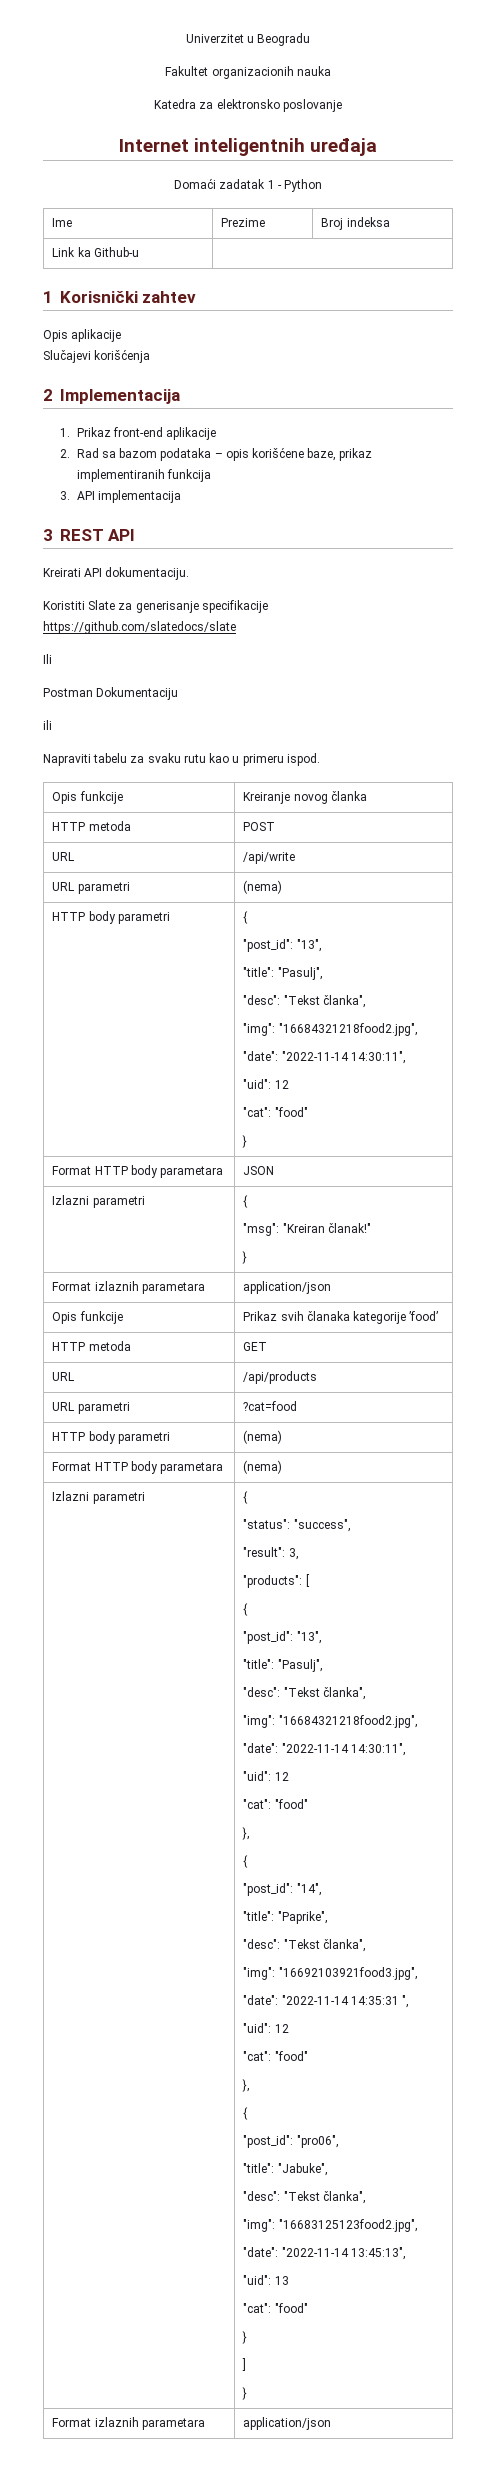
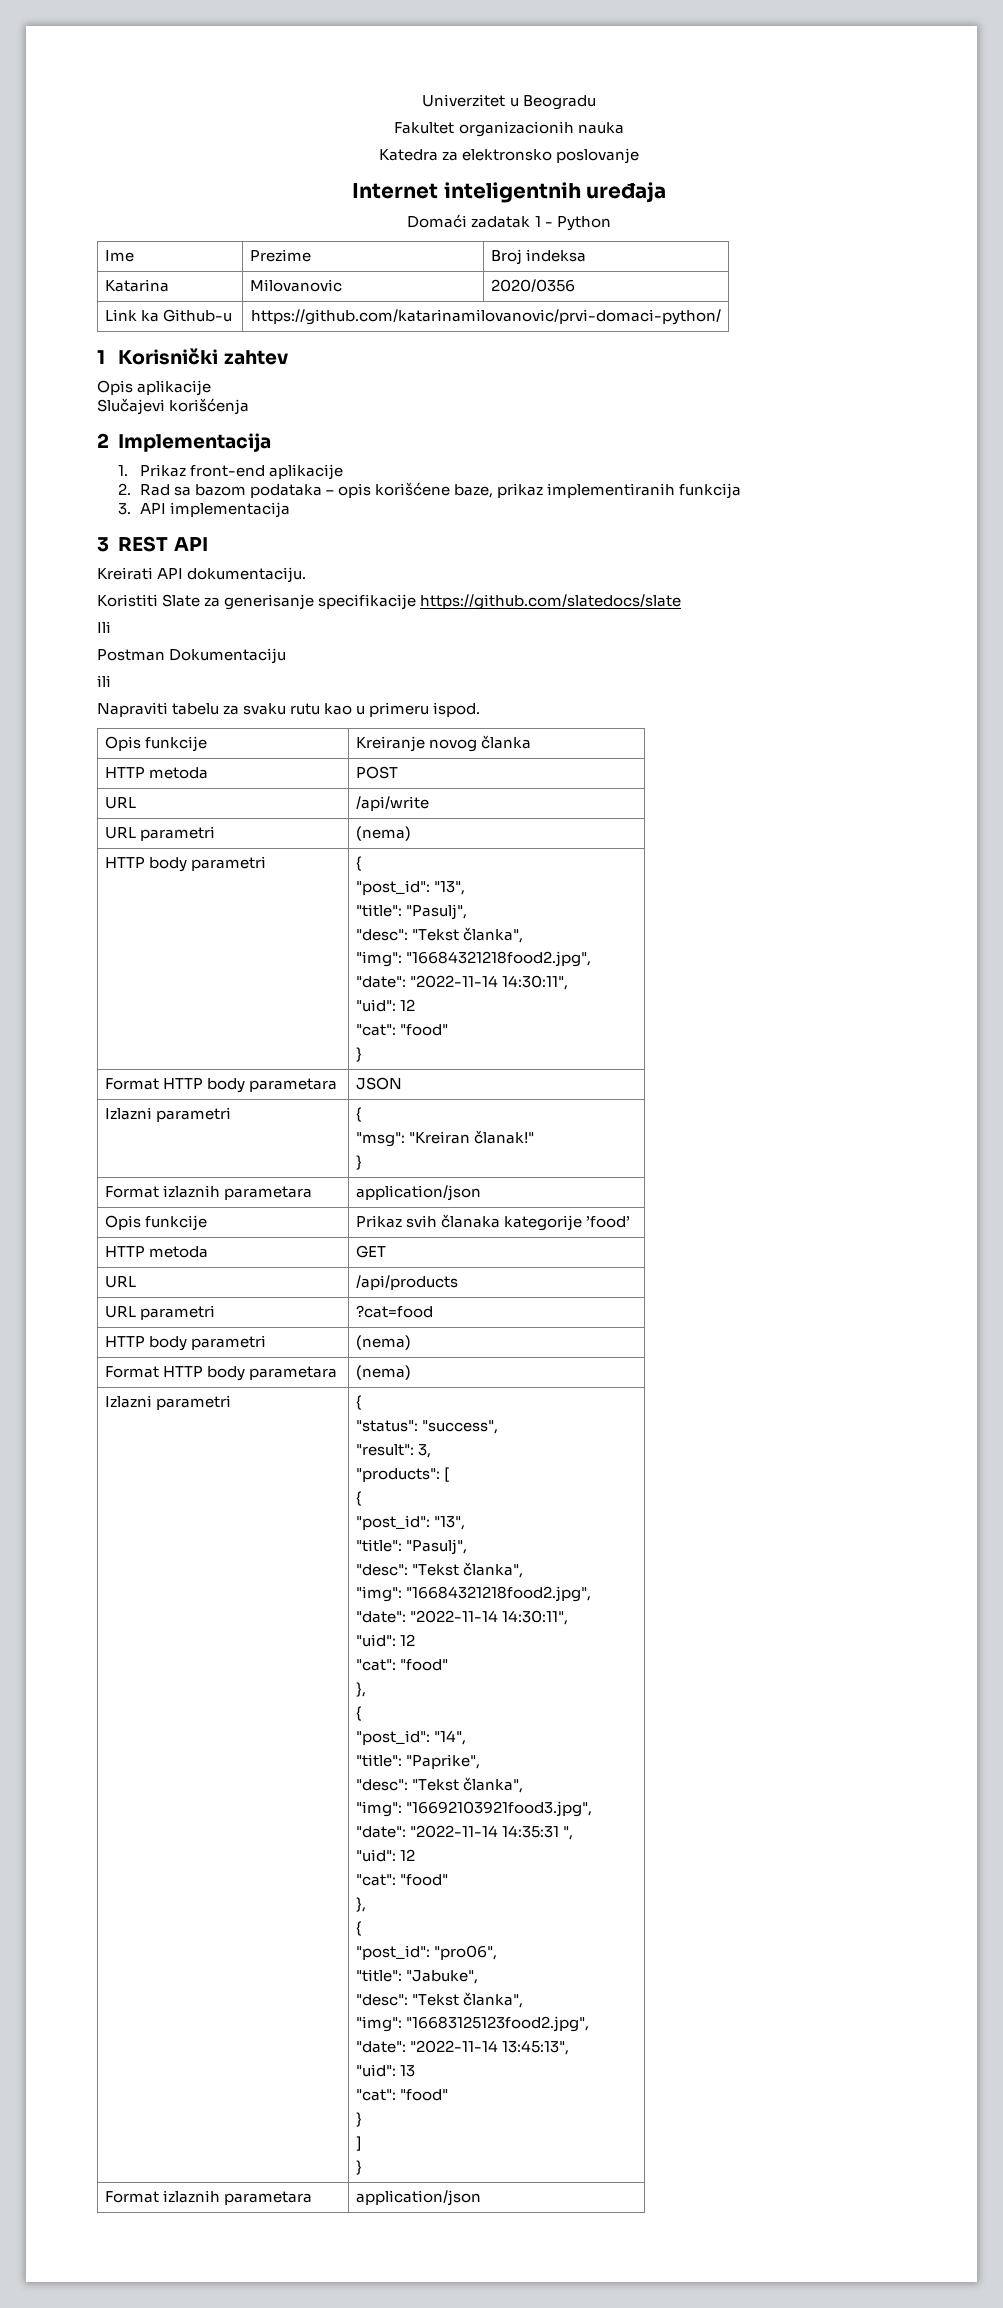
+ Katarina | Milovanovic | 2020/0356
- Link ka Github-u |
+ Link ka Github-u | https://github.com/katarinamilovanovic/prvi-domaci-python/

